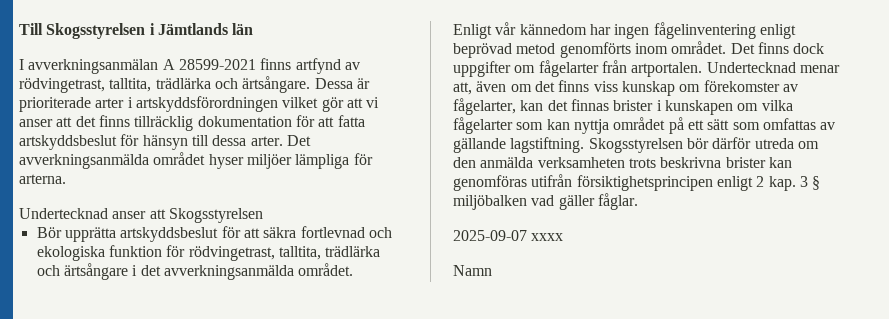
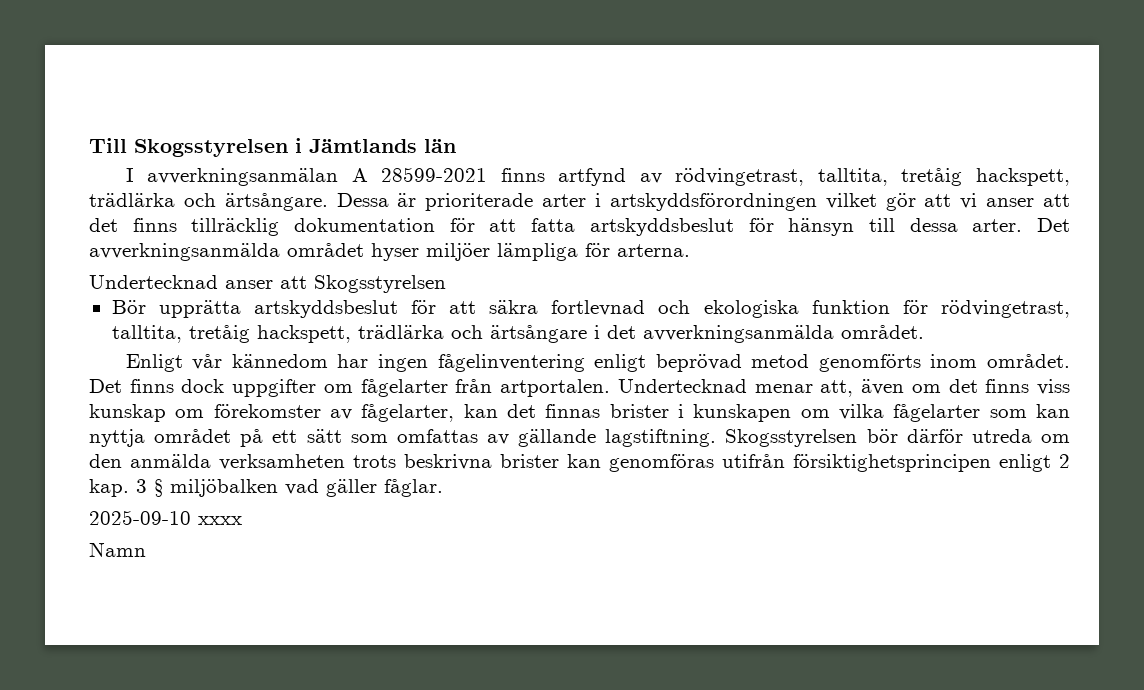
- I avverkningsanmälan A 28599-2021 finns artfynd av rödvingetrast, talltita, trädlärka och ärtsångare.
+ I avverkningsanmälan A 28599-2021 finns artfynd av rödvingetrast, talltita, tretåig hackspett, trädlärka och ärtsångare.
- Bör upprätta artskyddsbeslut för att säkra fortlevnad och ekologiska funktion för rödvingetrast, talltita, trädlärka och ärtsångare i det avverkningsanmälda området.
+ Bör upprätta artskyddsbeslut för att säkra fortlevnad och ekologiska funktion för rödvingetrast, talltita, tretåig hackspett, trädlärka och ärtsångare i det avverkningsanmälda området.
- 2025-09-07 xxxx
+ 2025-09-10 xxxx

